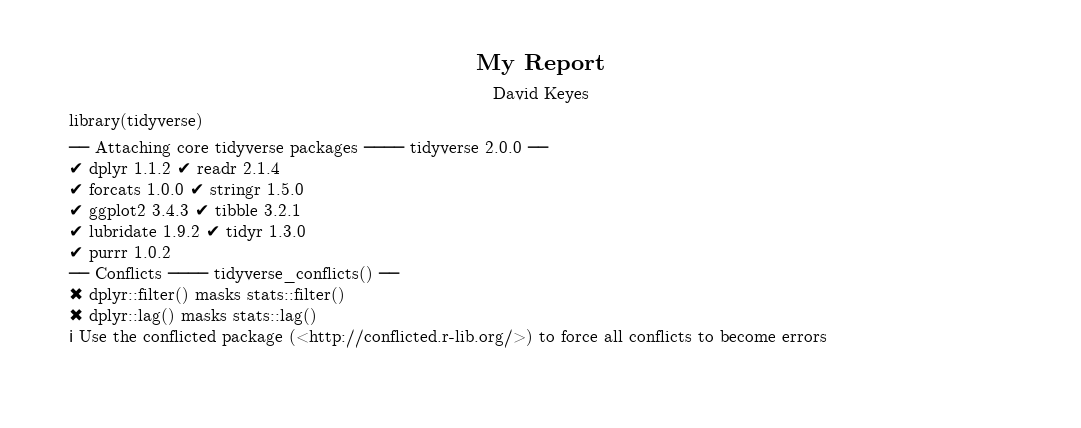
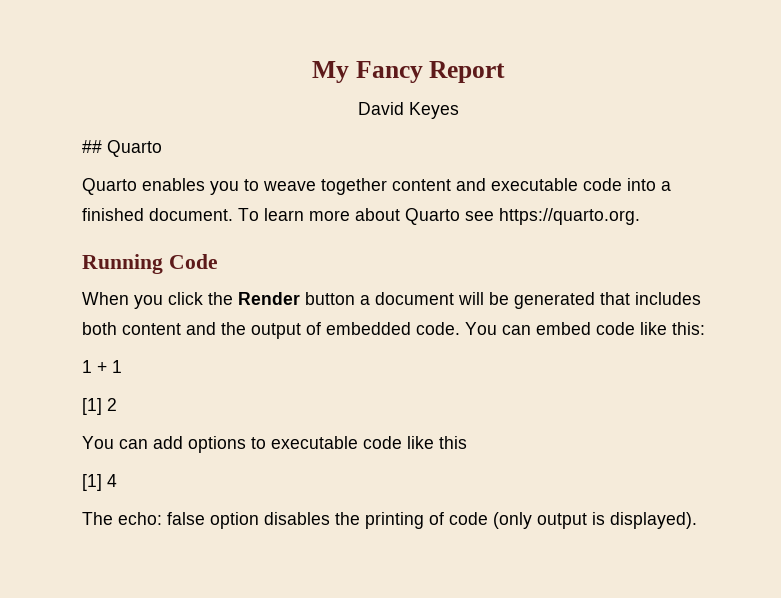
- My Report
+ My Fancy Report
- library(tidyverse)
- ── Attaching core tidyverse packages ──── tidyverse 2.0.0 ──
- ✔ dplyr 1.1.2 ✔ readr 2.1.4
- ✔ forcats 1.0.0 ✔ stringr 1.5.0
- ✔ ggplot2 3.4.3 ✔ tibble 3.2.1
- ✔ lubridate 1.9.2 ✔ tidyr 1.3.0
- ✔ purrr 1.0.2
- ── Conflicts ──── tidyverse_conflicts() ──
- ✖ dplyr::filter() masks stats::filter()
- ✖ dplyr::lag() masks stats::lag()
- ℹ Use the conflicted package (<http://conflicted.r-lib.org/>) to force all conflicts to become errors
+ ## Quarto
+ Quarto enables you to weave together content and executable code into a finished document. To learn more about Quarto see https://quarto.org.
+ Running Code
+ When you click the Render button a document will be generated that includes both content and the output of embedded code. You can embed code like this:
+ 1 + 1
+ [1] 2
+ You can add options to executable code like this
+ [1] 4
+ The echo: false option disables the printing of code (only output is displayed).

